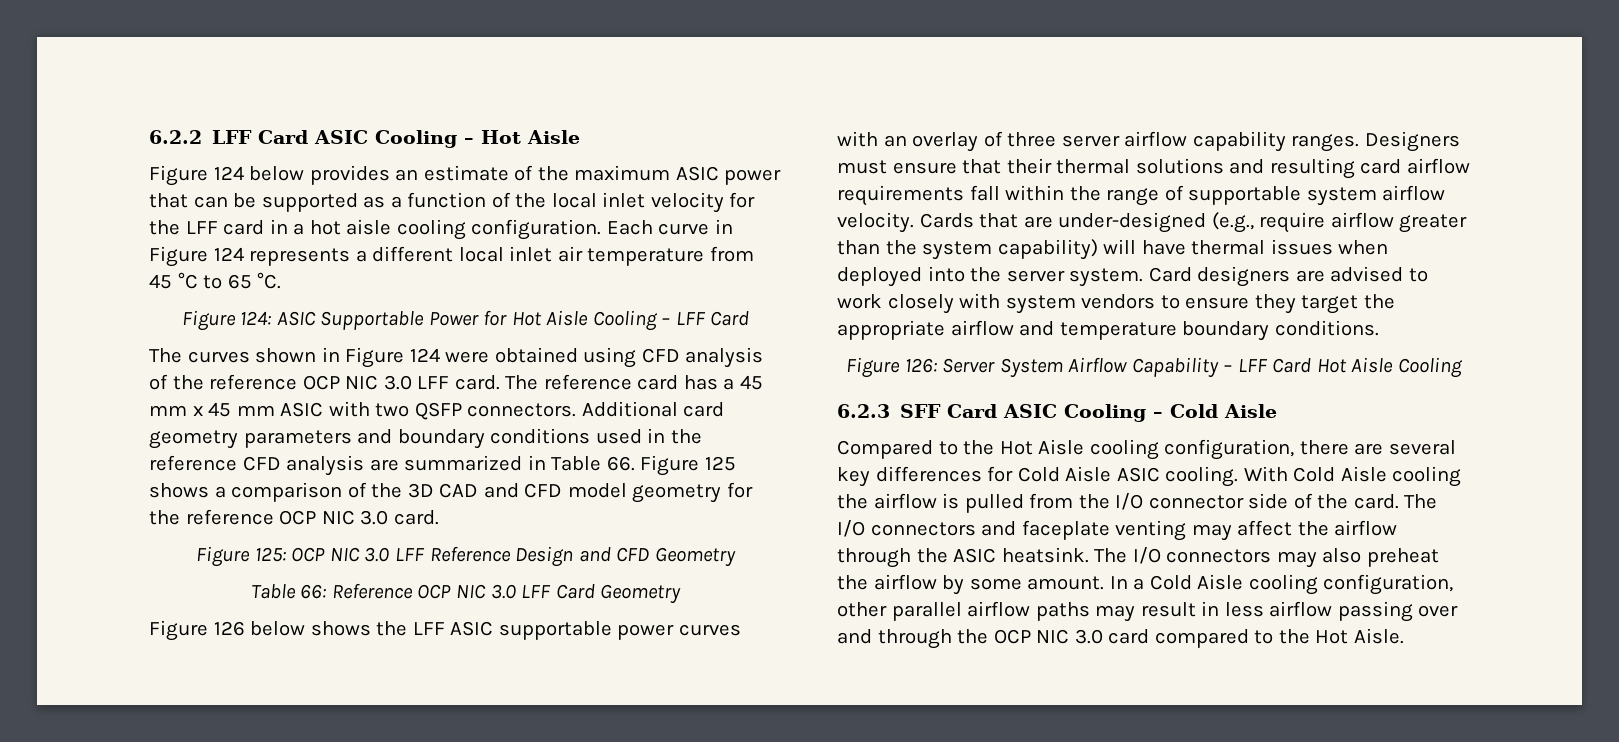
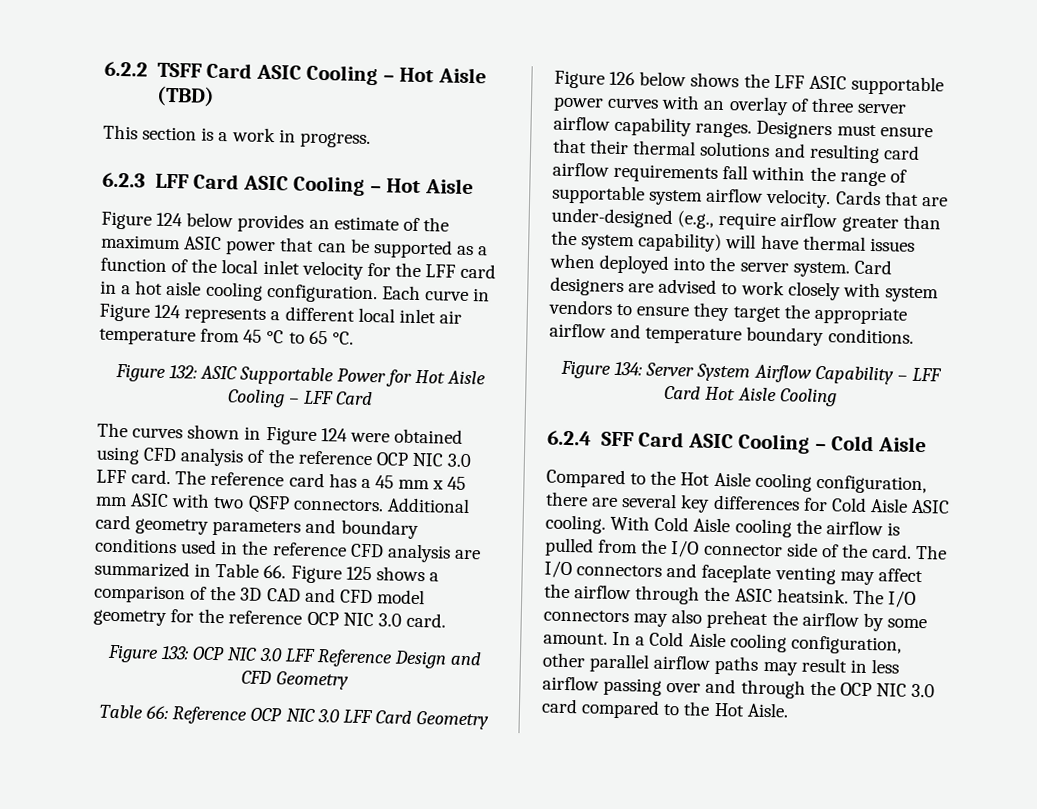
- 6.2.2 LFF Card ASIC Cooling – Hot Aisle
+ 6.2.2 TSFF Card ASIC Cooling – Hot Aisle (TBD)
+ This section is a work in progress.
+ 6.2.3 LFF Card ASIC Cooling – Hot Aisle
- Figure 124: ASIC Supportable Power for Hot Aisle Cooling – LFF Card
+ Figure 132: ASIC Supportable Power for Hot Aisle Cooling – LFF Card
- Figure 125: OCP NIC 3.0 LFF Reference Design and CFD Geometry
+ Figure 133: OCP NIC 3.0 LFF Reference Design and CFD Geometry
- Figure 126: Server System Airflow Capability – LFF Card Hot Aisle Cooling
+ Figure 134: Server System Airflow Capability – LFF Card Hot Aisle Cooling
- 6.2.3 SFF Card ASIC Cooling – Cold Aisle
+ 6.2.4 SFF Card ASIC Cooling – Cold Aisle

